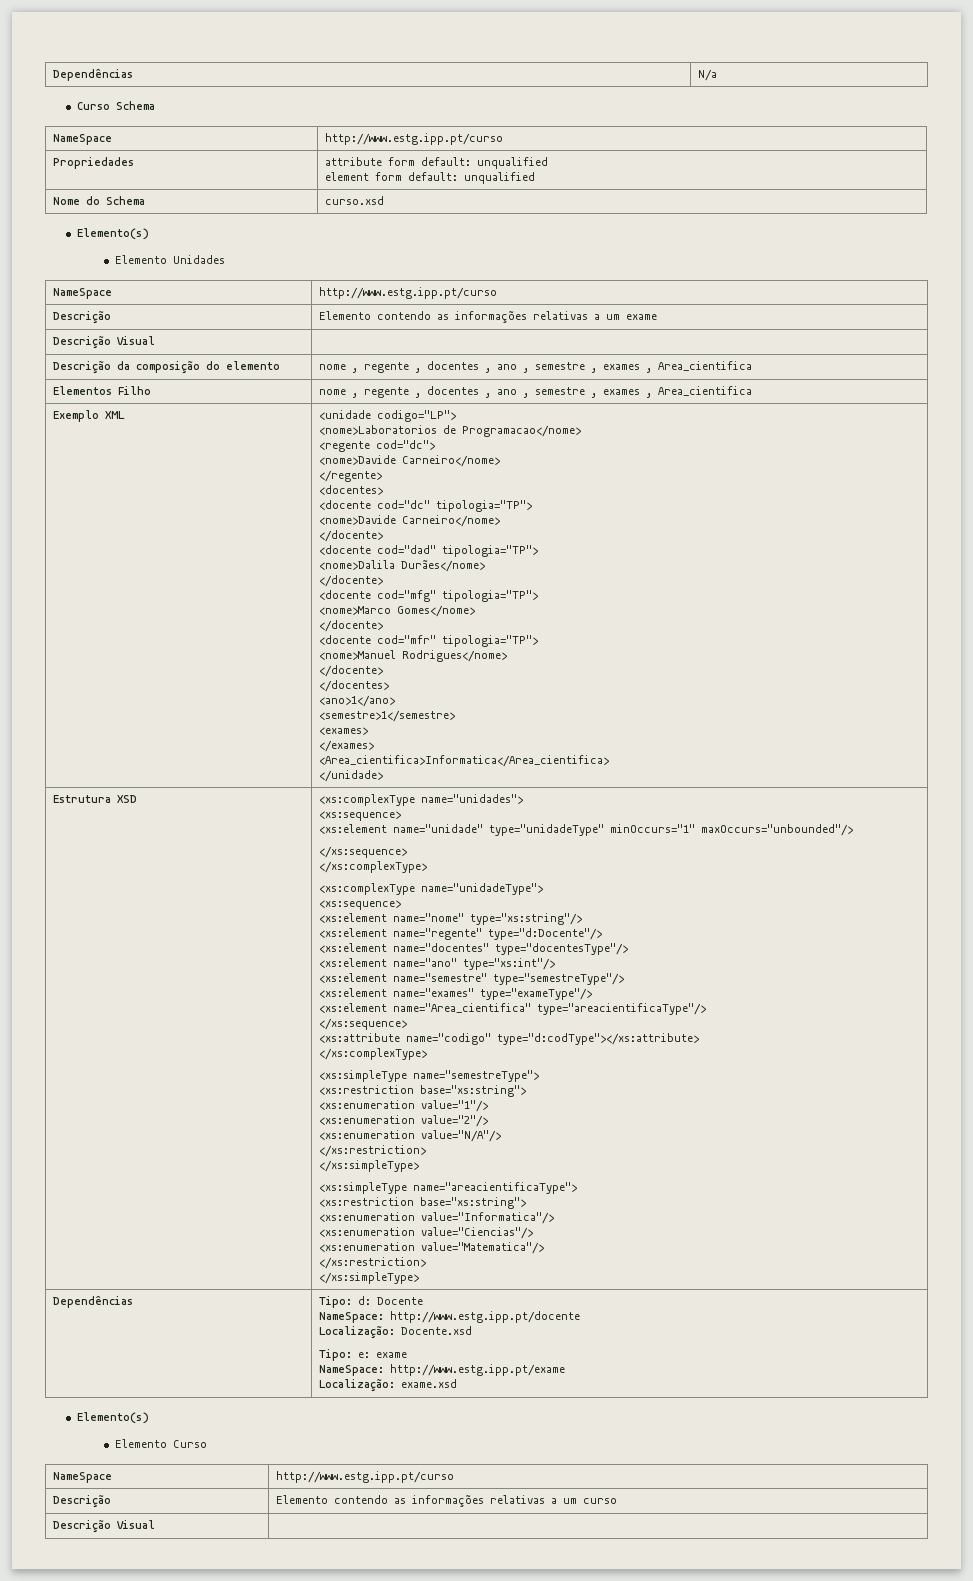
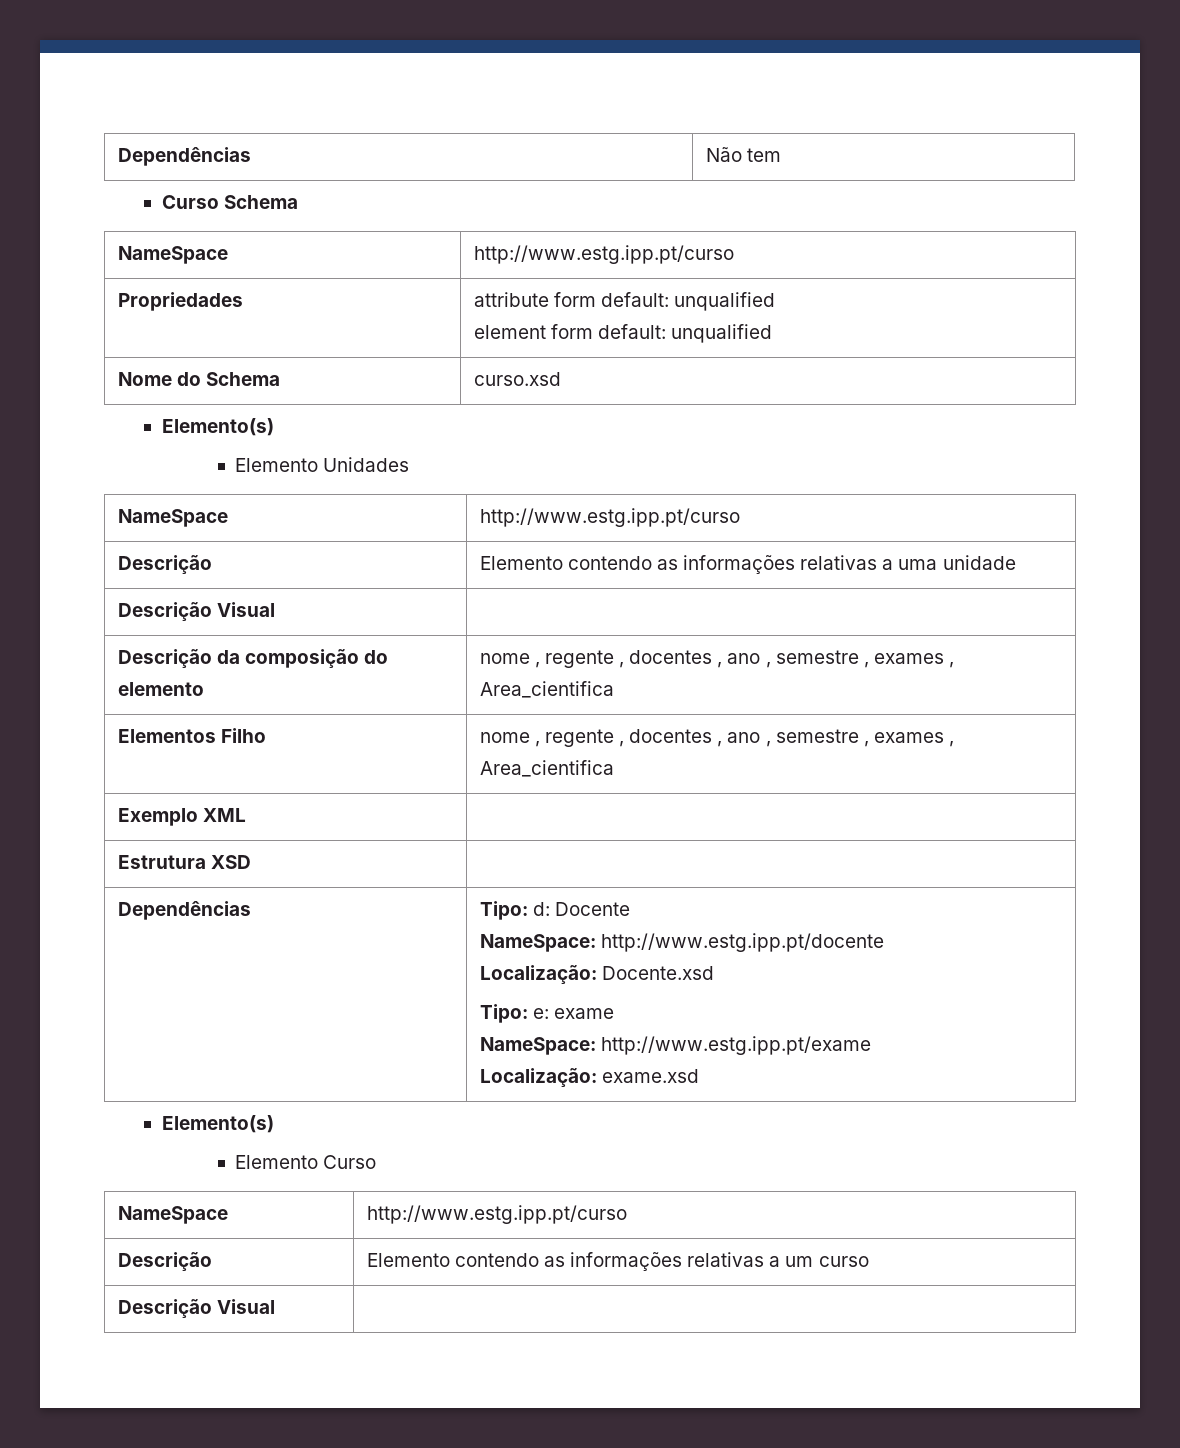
- Dependências | N/a
+ Dependências | Não tem
- Descrição | Elemento contendo as informações relativas a um exame
+ Descrição | Elemento contendo as informações relativas a uma unidade
- <unidade codigo="LP">
- <nome>Laboratorios de Programacao</nome>
- <regente cod="dc">
- <nome>Davide Carneiro</nome>
- </regente>
- <docentes>
- <docente cod="dc" tipologia="TP">
- <nome>Davide Carneiro</nome>
- </docente>
- <docente cod="dad" tipologia="TP">
- <nome>Dalila Durães</nome>
- </docente>
- <docente cod="mfg" tipologia="TP">
- <nome>Marco Gomes</nome>
- </docente>
- <docente cod="mfr" tipologia="TP">
- <nome>Manuel Rodrigues</nome>
- </docente>
- </docentes>
- <ano>1</ano>
- <semestre>1</semestre>
- <exames>
- </exames>
- <Area_cientifica>Informatica</Area_cientifica>
- </unidade>
- Estrutura XSD | <xs:complexType name="unidades">
- <xs:sequence>
- <xs:element name="unidade" type="unidadeType" minOccurs="1" maxOccurs="unbounded"/>
- </xs:sequence>
- </xs:complexType>
- <xs:complexType name="unidadeType">
- <xs:sequence>
- <xs:element name="nome" type="xs:string"/>
- <xs:element name="regente" type="d:Docente"/>
- <xs:element name="docentes" type="docentesType"/>
- <xs:element name="ano" type="xs:int"/>
- <xs:element name="semestre" type="semestreType"/>
- <xs:element name="exames" type="exameType"/>
- <xs:element name="Area_cientifica" type="areacientificaType"/>
- </xs:sequence>
- <xs:attribute name="codigo" type="d:codType"></xs:attribute>
- </xs:complexType>
- <xs:simpleType name="semestreType">
- <xs:restriction base="xs:string">
- <xs:enumeration value="1"/>
- <xs:enumeration value="2"/>
- <xs:enumeration value="N/A"/>
- </xs:restriction>
- </xs:simpleType>
- <xs:simpleType name="areacientificaType">
- <xs:restriction base="xs:string">
- <xs:enumeration value="Informatica"/>
- <xs:enumeration value="Ciencias"/>
- <xs:enumeration value="Matematica"/>
- </xs:restriction>
- </xs:simpleType>
+ Estrutura XSD |

